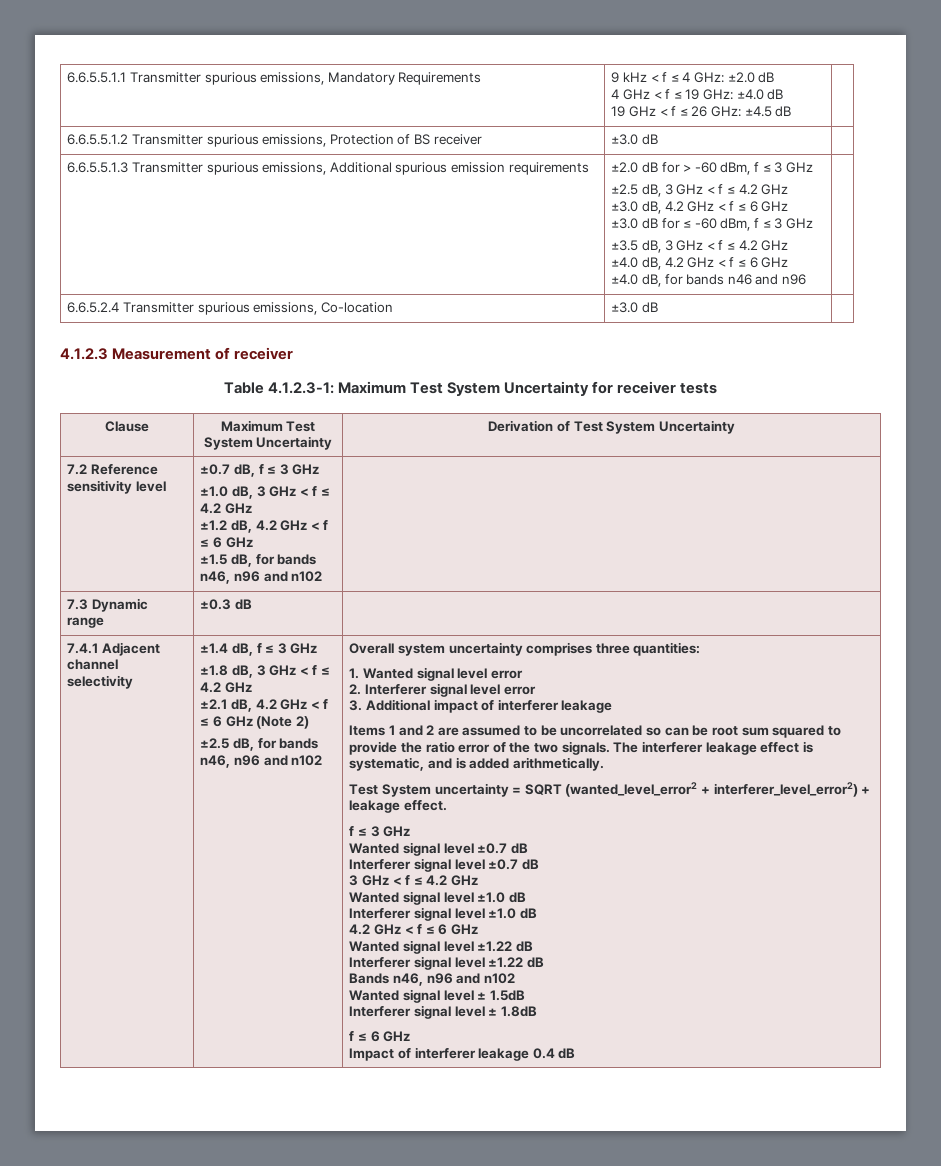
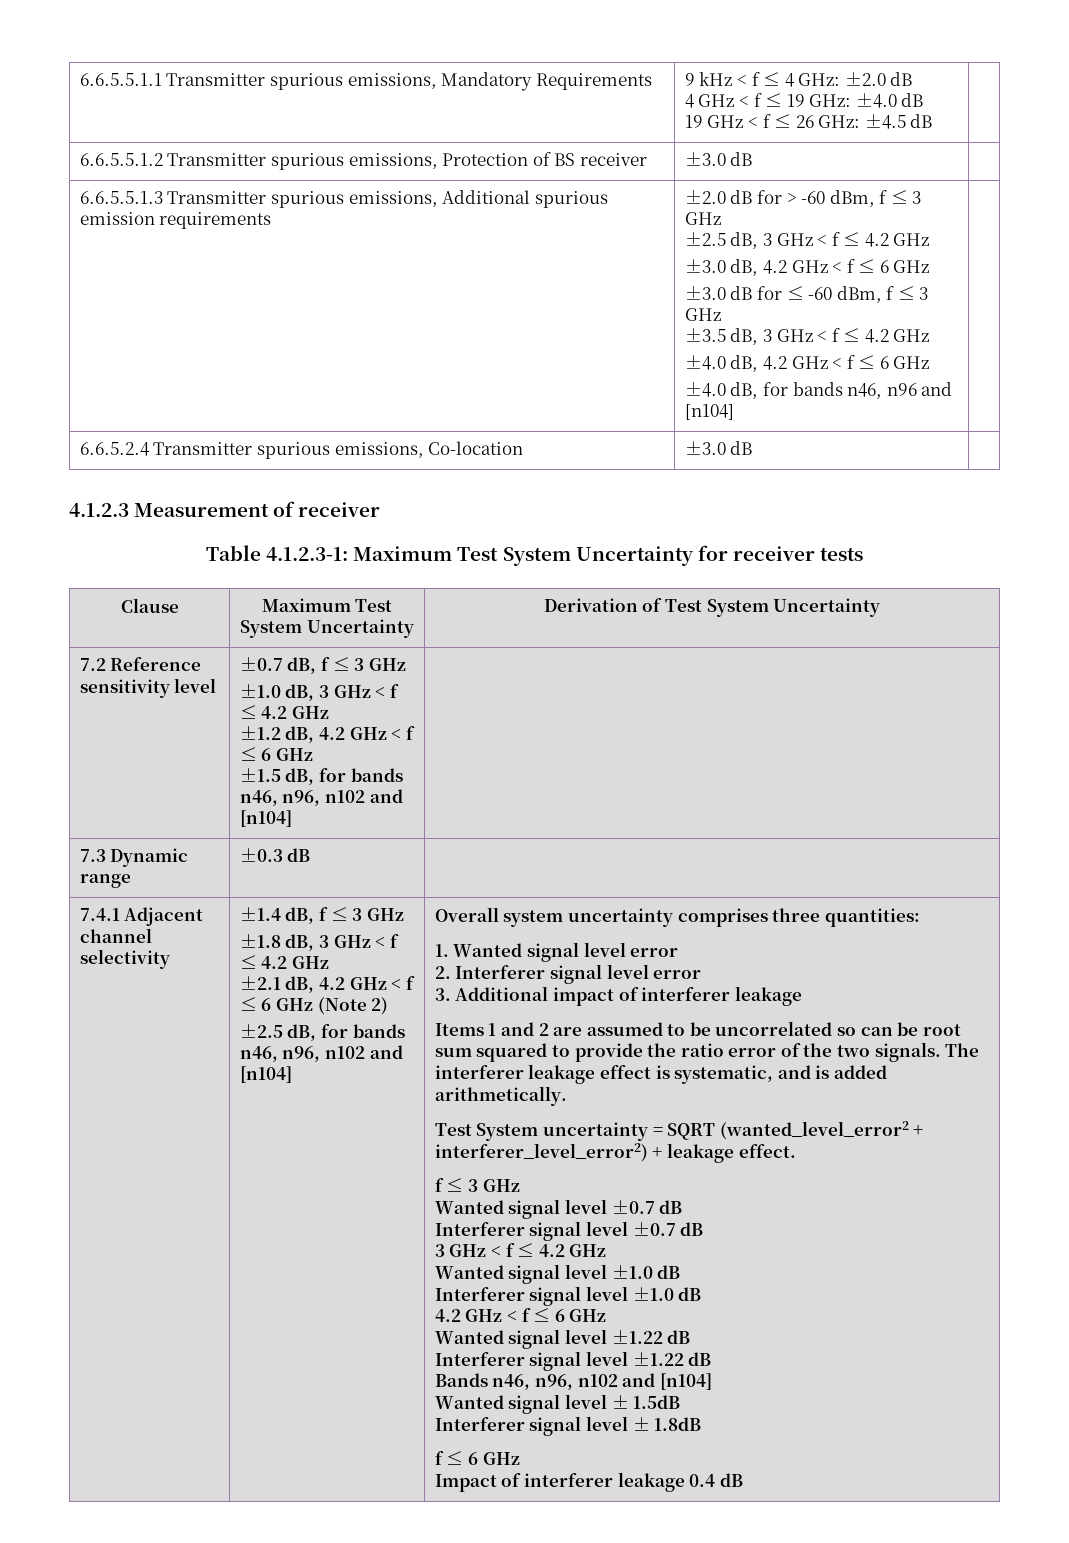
- ±4.0 dB, for bands n46 and n96
+ ±4.0 dB, for bands n46, n96 and [n104]
  7.2 Reference sensitivity level | ±0.7 dB, f ≤ 3 GHz
  ±1.0 dB, 3 GHz < f ≤ 4.2 GHz
  ±1.2 dB, 4.2 GHz < f ≤ 6 GHz
- ±1.5 dB, for bands n46, n96 and n102 |
+ ±1.5 dB, for bands n46, n96, n102 and [n104] |
- ±2.5 dB, for bands n46, n96 and n102
+ ±2.5 dB, for bands n46, n96, n102 and [n104]
- Bands n46, n96 and n102
+ Bands n46, n96, n102 and [n104]

